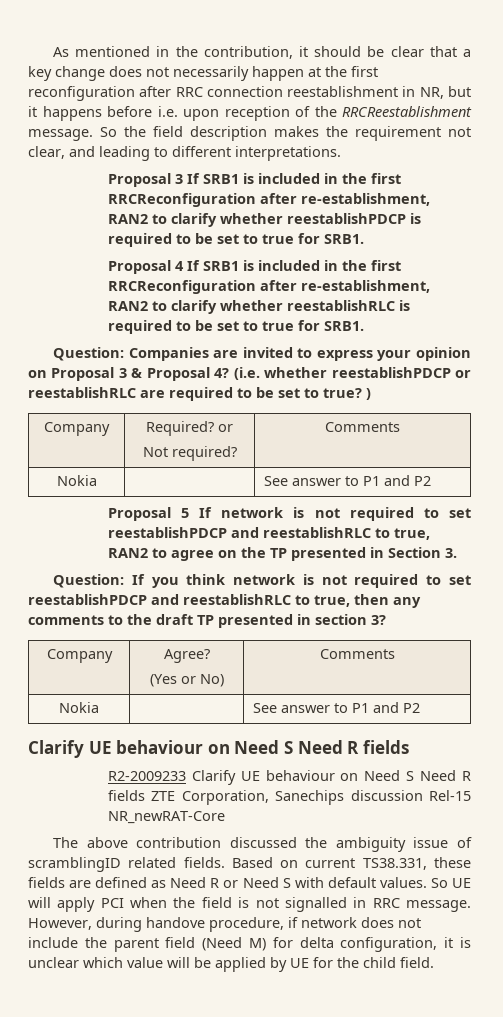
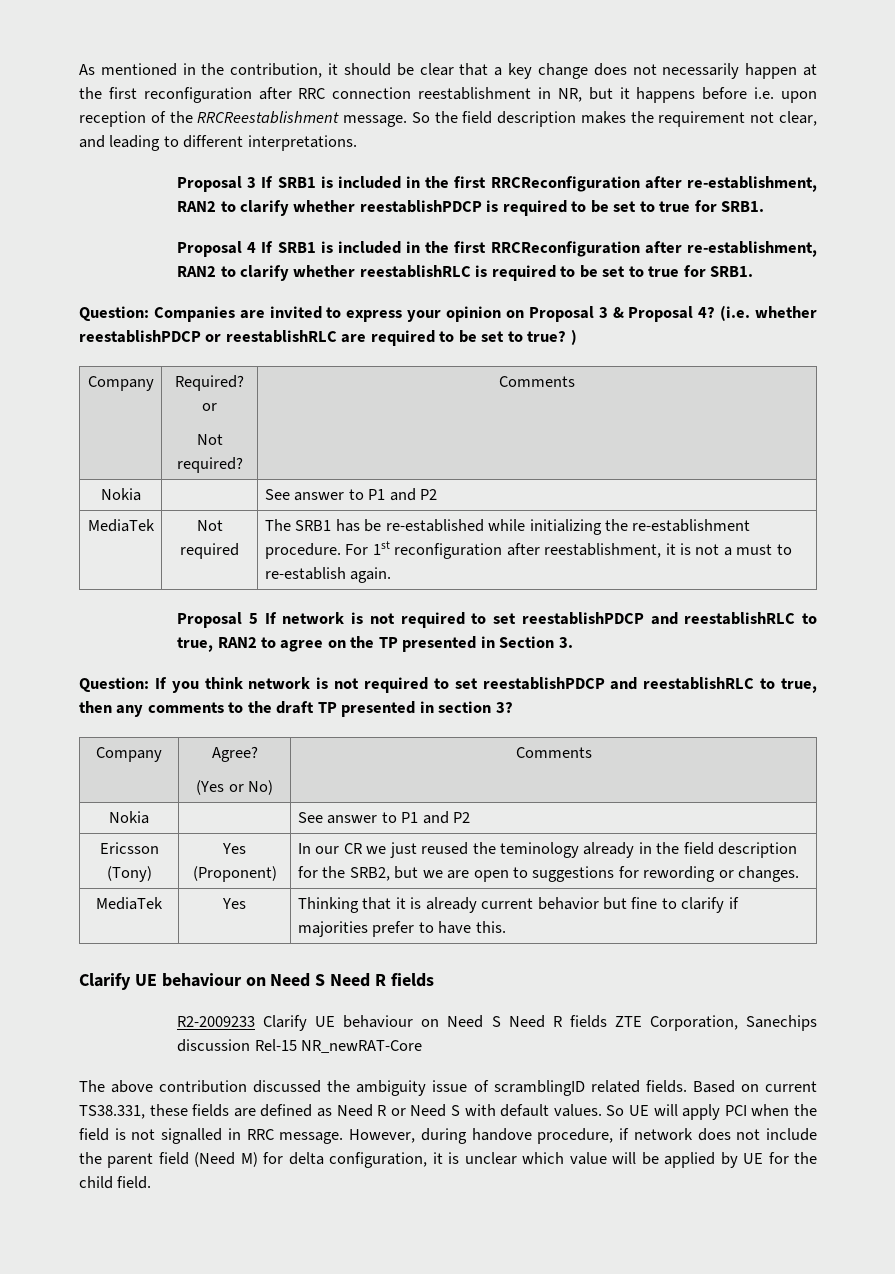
+ MediaTek | Not required | The SRB1 has be re-established while initializing the re-establishment procedure. For 1st reconfiguration after reestablishment, it is not a must to re-establish again.
+ Ericsson (Tony) | Yes (Proponent) | In our CR we just reused the teminology already in the field description for the SRB2, but we are open to suggestions for rewording or changes.
+ MediaTek | Yes | Thinking that it is already current behavior but fine to clarify if majorities prefer to have this.

